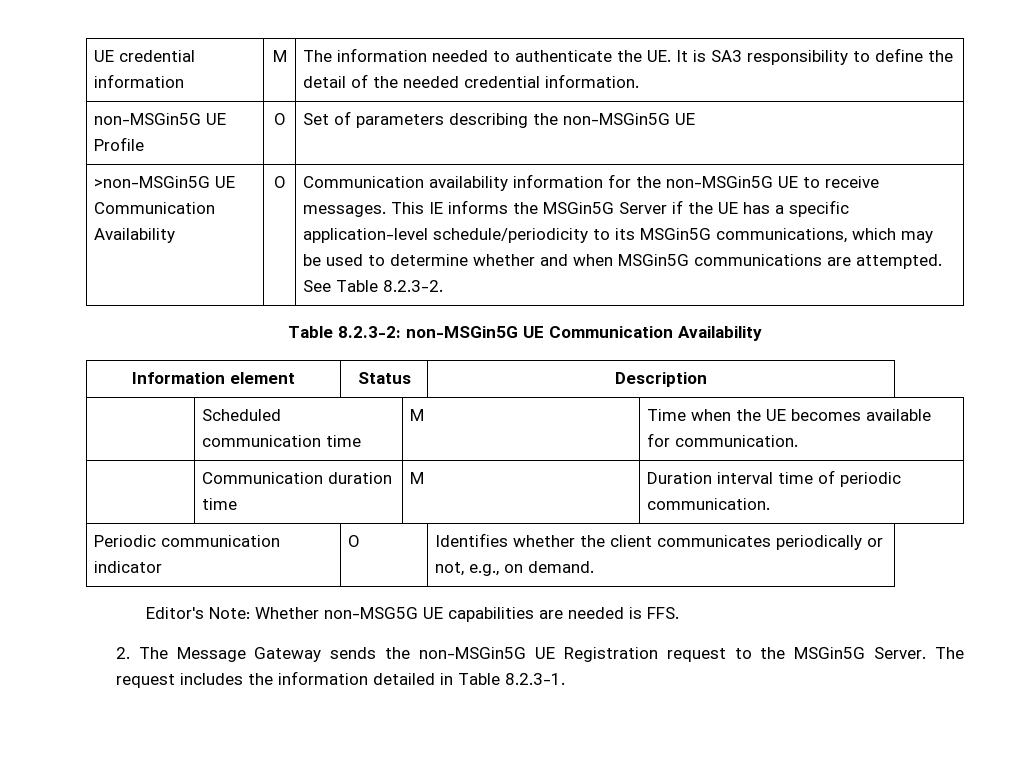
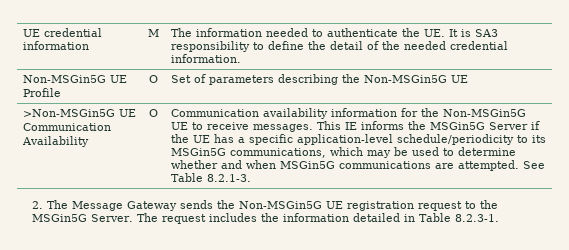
- non-MSGin5G UE Profile | O | Set of parameters describing the non-MSGin5G UE
+ Non-MSGin5G UE Profile | O | Set of parameters describing the Non-MSGin5G UE
- >non-MSGin5G UE Communication Availability
+ >Non-MSGin5G UE Communication Availability
- Communication availability information for the non-MSGin5G UE to receive messages.
+ Communication availability information for the Non-MSGin5G UE to receive messages.
- See Table 8.2.3-2.
- Table 8.2.3-2: non-MSGin5G UE Communication Availability
- Information element | Status | Description
- | Scheduled communication time | M | Time when the UE becomes available for communication.
- | Communication duration time | M | Duration interval time of periodic communication.
- Periodic communication indicator | O | Identifies whether the client communicates periodically or not, e.g., on demand.
- Editor's Note: Whether non-MSG5G UE capabilities are needed is FFS.
+ See Table 8.2.1-3.
- 2. The Message Gateway sends the non-MSGin5G UE Registration request to the MSGin5G Server.
+ 2. The Message Gateway sends the Non-MSGin5G UE registration request to the MSGin5G Server.

